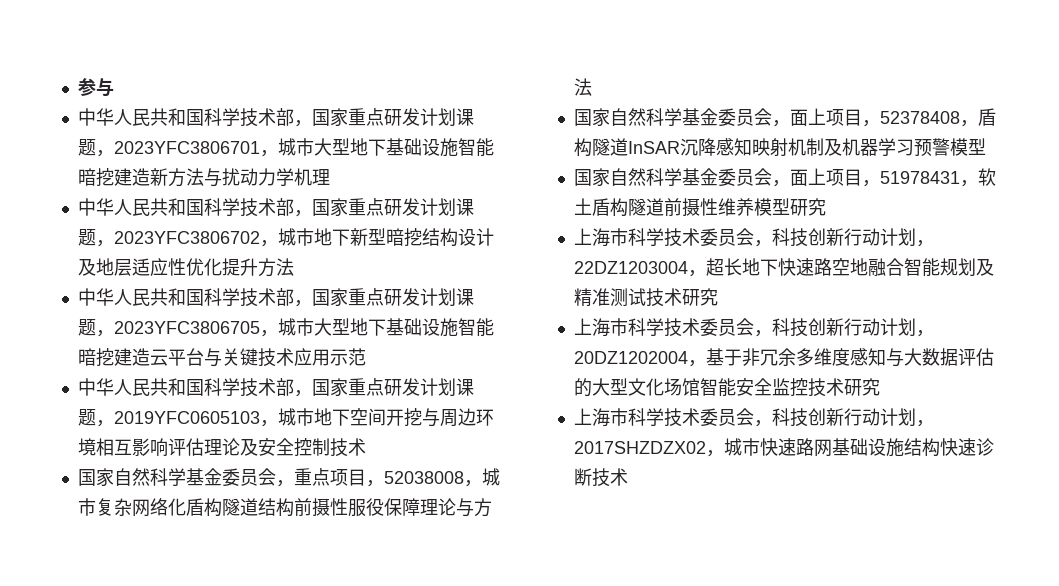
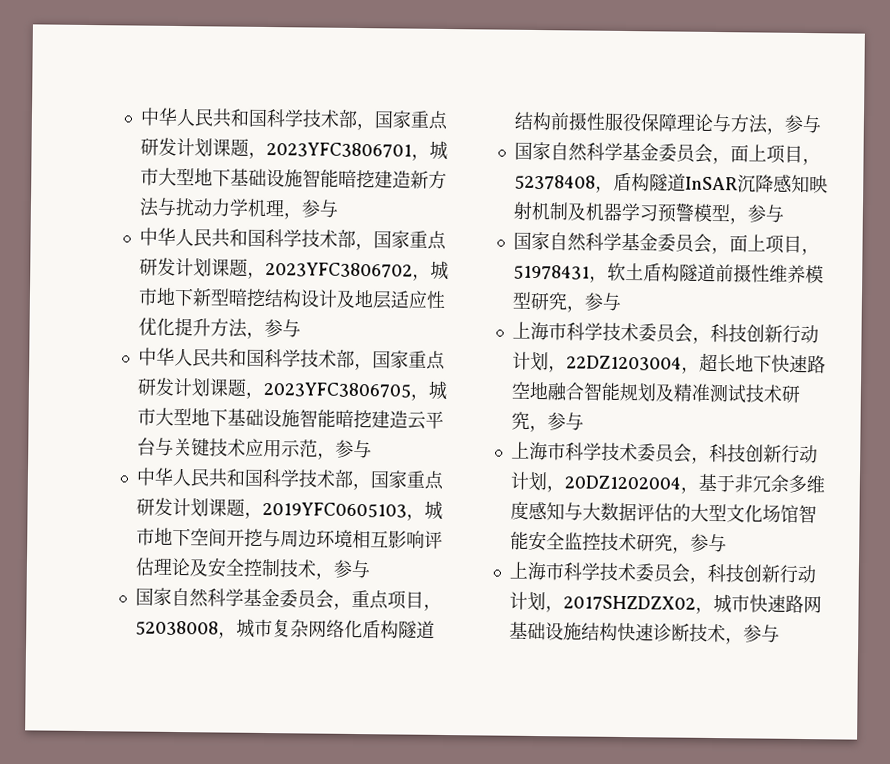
- 参与
- 中华人民共和国科学技术部，国家重点研发计划课题，2023YFC3806701，城市大型地下基础设施智能暗挖建造新方法与扰动力学机理
+ 中华人民共和国科学技术部，国家重点研发计划课题，2023YFC3806701，城市大型地下基础设施智能暗挖建造新方法与扰动力学机理，参与
- 中华人民共和国科学技术部，国家重点研发计划课题，2023YFC3806702，城市地下新型暗挖结构设计及地层适应性优化提升方法
+ 中华人民共和国科学技术部，国家重点研发计划课题，2023YFC3806702，城市地下新型暗挖结构设计及地层适应性优化提升方法，参与
- 中华人民共和国科学技术部，国家重点研发计划课题，2023YFC3806705，城市大型地下基础设施智能暗挖建造云平台与关键技术应用示范
+ 中华人民共和国科学技术部，国家重点研发计划课题，2023YFC3806705，城市大型地下基础设施智能暗挖建造云平台与关键技术应用示范，参与
- 中华人民共和国科学技术部，国家重点研发计划课题，2019YFC0605103，城市地下空间开挖与周边环境相互影响评估理论及安全控制技术
+ 中华人民共和国科学技术部，国家重点研发计划课题，2019YFC0605103，城市地下空间开挖与周边环境相互影响评估理论及安全控制技术，参与
- 国家自然科学基金委员会，重点项目，52038008，城市复杂网络化盾构隧道结构前摄性服役保障理论与方法
+ 国家自然科学基金委员会，重点项目，52038008，城市复杂网络化盾构隧道结构前摄性服役保障理论与方法，参与
- 国家自然科学基金委员会，面上项目，52378408，盾构隧道InSAR沉降感知映射机制及机器学习预警模型
+ 国家自然科学基金委员会，面上项目，52378408，盾构隧道InSAR沉降感知映射机制及机器学习预警模型，参与
- 国家自然科学基金委员会，面上项目，51978431，软土盾构隧道前摄性维养模型研究
+ 国家自然科学基金委员会，面上项目，51978431，软土盾构隧道前摄性维养模型研究，参与
- 上海市科学技术委员会，科技创新行动计划，22DZ1203004，超长地下快速路空地融合智能规划及精准测试技术研究
+ 上海市科学技术委员会，科技创新行动计划，22DZ1203004，超长地下快速路空地融合智能规划及精准测试技术研究，参与
- 上海市科学技术委员会，科技创新行动计划，20DZ1202004，基于非冗余多维度感知与大数据评估的大型文化场馆智能安全监控技术研究
+ 上海市科学技术委员会，科技创新行动计划，20DZ1202004，基于非冗余多维度感知与大数据评估的大型文化场馆智能安全监控技术研究，参与
- 上海市科学技术委员会，科技创新行动计划，2017SHZDZX02，城市快速路网基础设施结构快速诊断技术
+ 上海市科学技术委员会，科技创新行动计划，2017SHZDZX02，城市快速路网基础设施结构快速诊断技术，参与

